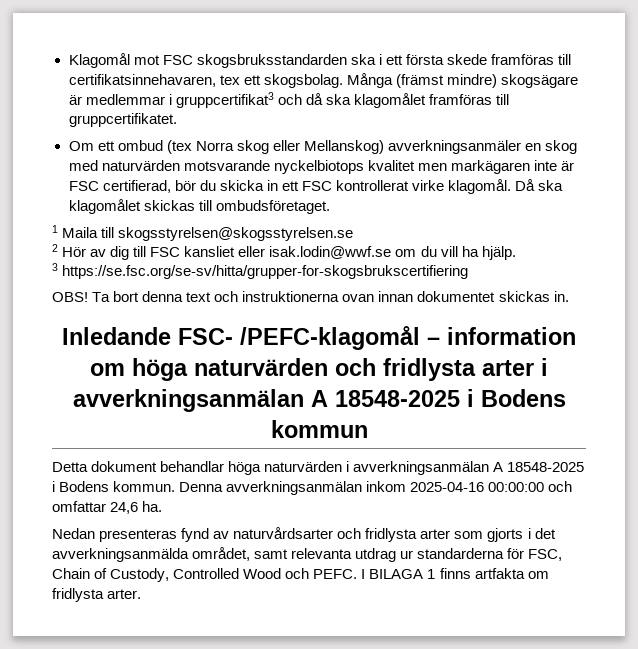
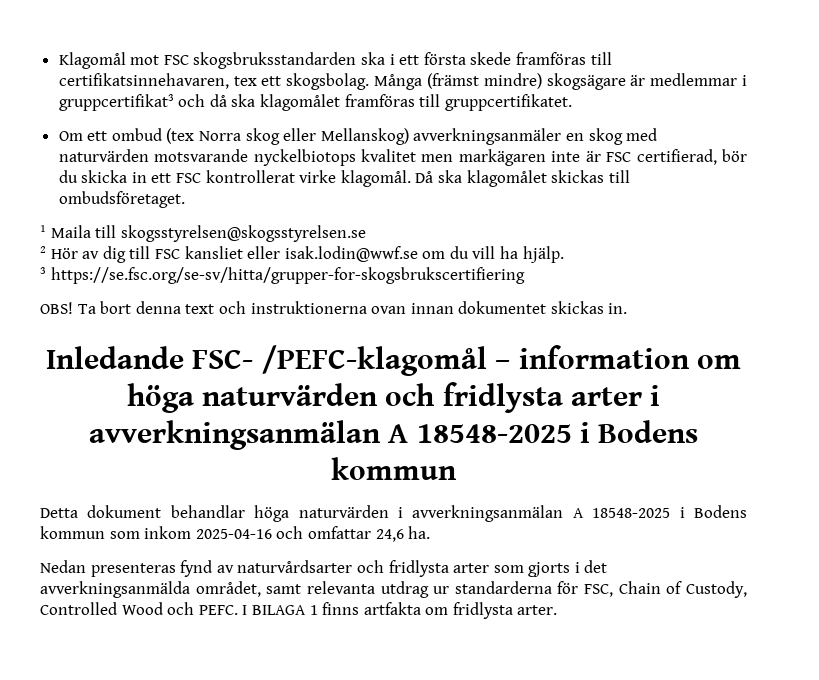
- Detta dokument behandlar höga naturvärden i avverkningsanmälan A 18548-2025 i Bodens kommun. Denna avverkningsanmälan inkom 2025-04-16 00:00:00 och omfattar 24,6 ha.
+ Detta dokument behandlar höga naturvärden i avverkningsanmälan A 18548-2025 i Bodens kommun som inkom 2025-04-16 och omfattar 24,6 ha.

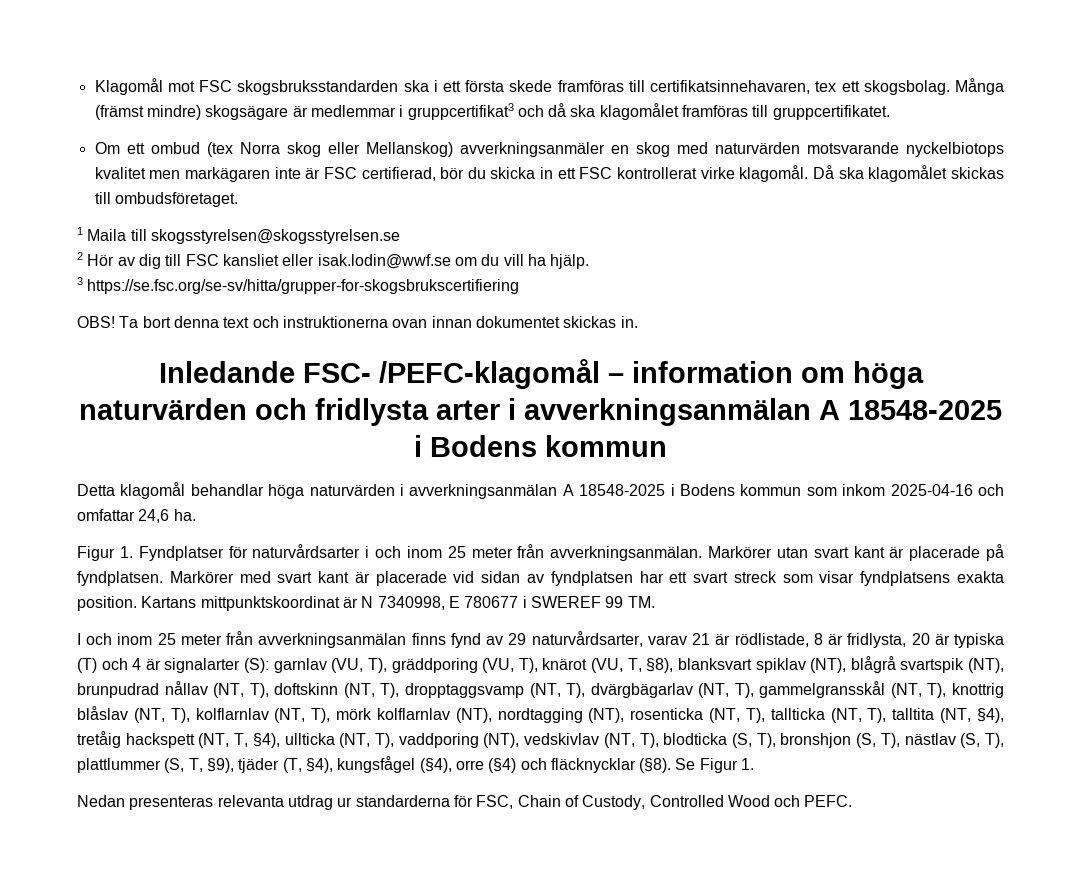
- Detta dokument behandlar höga naturvärden i avverkningsanmälan A 18548-2025 i Bodens kommun som inkom 2025-04-16 och omfattar 24,6 ha.
+ Detta klagomål behandlar höga naturvärden i avverkningsanmälan A 18548-2025 i Bodens kommun som inkom 2025-04-16 och omfattar 24,6 ha.
- Nedan presenteras fynd av naturvårdsarter och fridlysta arter som gjorts i det avverkningsanmälda området, samt relevanta utdrag ur standarderna för FSC, Chain of Custody, Controlled Wood och PEFC. I BILAGA 1 finns artfakta om fridlysta arter.
+ Figur 1. Fyndplatser för naturvårdsarter i och inom 25 meter från avverkningsanmälan. Markörer utan svart kant är placerade på fyndplatsen. Markörer med svart kant är placerade vid sidan av fyndplatsen har ett svart streck som visar fyndplatsens exakta position. Kartans mittpunktskoordinat är N 7340998, E 780677 i SWEREF 99 TM.
+ I och inom 25 meter från avverkningsanmälan finns fynd av 29 naturvårdsarter, varav 21 är rödlistade, 8 är fridlysta, 20 är typiska (T) och 4 är signalarter (S): garnlav (VU, T), gräddporing (VU, T), knärot (VU, T, §8), blanksvart spiklav (NT), blågrå svartspik (NT), brunpudrad nållav (NT, T), doftskinn (NT, T), dropptaggsvamp (NT, T), dvärgbägarlav (NT, T), gammelgransskål (NT, T), knottrig blåslav (NT, T), kolflarnlav (NT, T), mörk kolflarnlav (NT), nordtagging (NT), rosenticka (NT, T), tallticka (NT, T), talltita (NT, §4), tretåig hackspett (NT, T, §4), ullticka (NT, T), vaddporing (NT), vedskivlav (NT, T), blodticka (S, T), bronshjon (S, T), nästlav (S, T), plattlummer (S, T, §9), tjäder (T, §4), kungsfågel (§4), orre (§4) och fläcknycklar (§8). Se Figur 1.
+ Nedan presenteras relevanta utdrag ur standarderna för FSC, Chain of Custody, Controlled Wood och PEFC.

